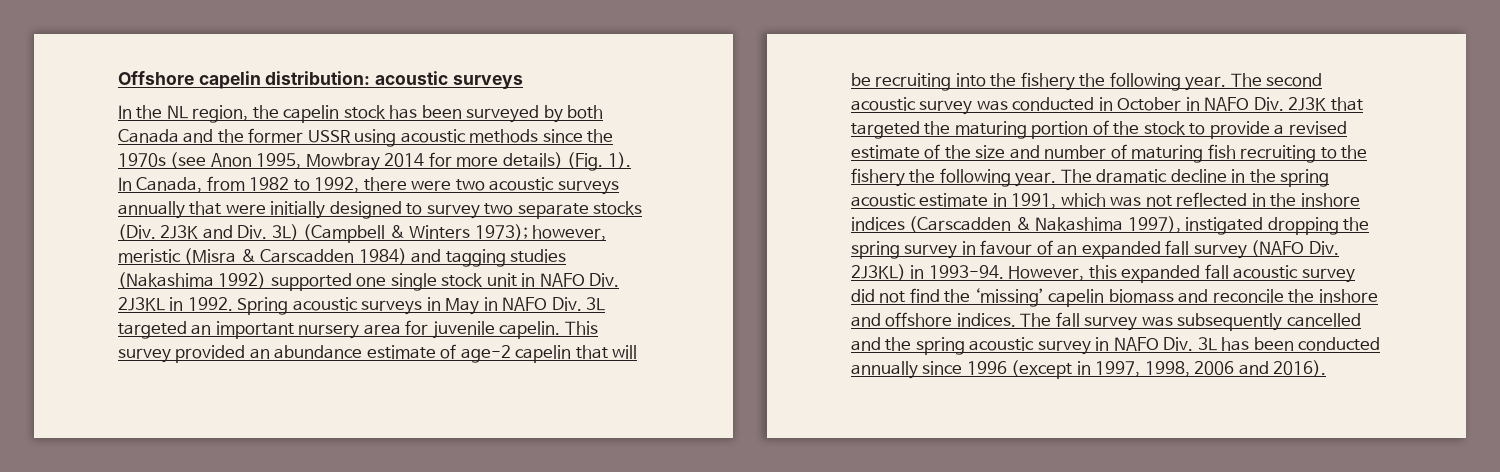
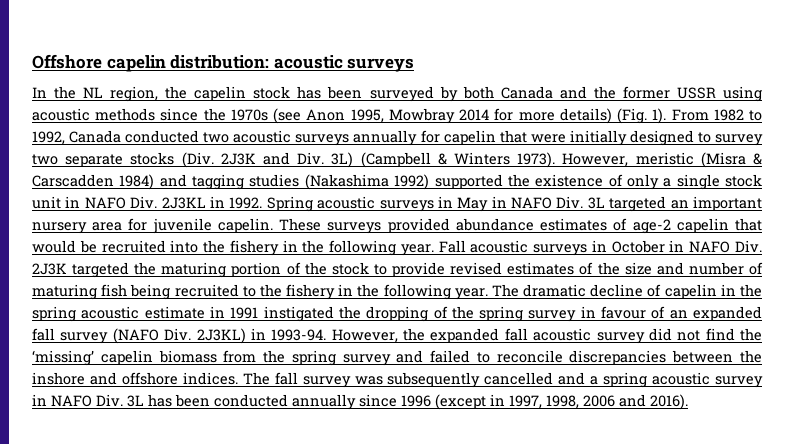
- In Canada, from 1982 to 1992, there were two acoustic surveys annually that were initially designed to survey two separate stocks (Div. 2J3K and Div. 3L) (Campbell & Winters 1973); however, meristic (Misra & Carscadden 1984) and tagging studies (Nakashima 1992) supported one single stock unit in NAFO Div. 2J3KL in 1992.
+ From 1982 to 1992, Canada conducted two acoustic surveys annually for capelin that were initially designed to survey two separate stocks (Div. 2J3K and Div. 3L) (Campbell & Winters 1973). However, meristic (Misra & Carscadden 1984) and tagging studies (Nakashima 1992) supported the existence of only a single stock unit in NAFO Div. 2J3KL in 1992.
- This survey provided an abundance estimate of age-2 capelin that will be recruiting into the fishery the following year. The second acoustic survey was conducted in October in NAFO Div. 2J3K that targeted the maturing portion of the stock to provide a revised estimate of the size and number of maturing fish recruiting to the fishery the following year.
+ These surveys provided abundance estimates of age-2 capelin that would be recruited into the fishery in the following year. Fall acoustic surveys in October in NAFO Div. 2J3K targeted the maturing portion of the stock to provide revised estimates of the size and number of maturing fish being recruited to the fishery in the following year.
- The dramatic decline in the spring acoustic estimate in 1991, which was not reflected in the inshore indices (Carscadden & Nakashima 1997), instigated dropping the spring survey in favour of an expanded fall survey (NAFO Div. 2J3KL) in 1993-94.
+ The dramatic decline of capelin in the spring acoustic estimate in 1991 instigated the dropping of the spring survey in favour of an expanded fall survey (NAFO Div. 2J3KL) in 1993-94.
- However, this expanded fall acoustic survey did not find the ‘missing’ capelin biomass and reconcile the inshore and offshore indices.
+ However, the expanded fall acoustic survey did not find the ‘missing’ capelin biomass from the spring survey and failed to reconcile discrepancies between the inshore and offshore indices.
- The fall survey was subsequently cancelled and the spring acoustic survey in NAFO Div. 3L has been conducted annually since 1996 (except in 1997, 1998, 2006 and 2016).
+ The fall survey was subsequently cancelled and a spring acoustic survey in NAFO Div. 3L has been conducted annually since 1996 (except in 1997, 1998, 2006 and 2016).

